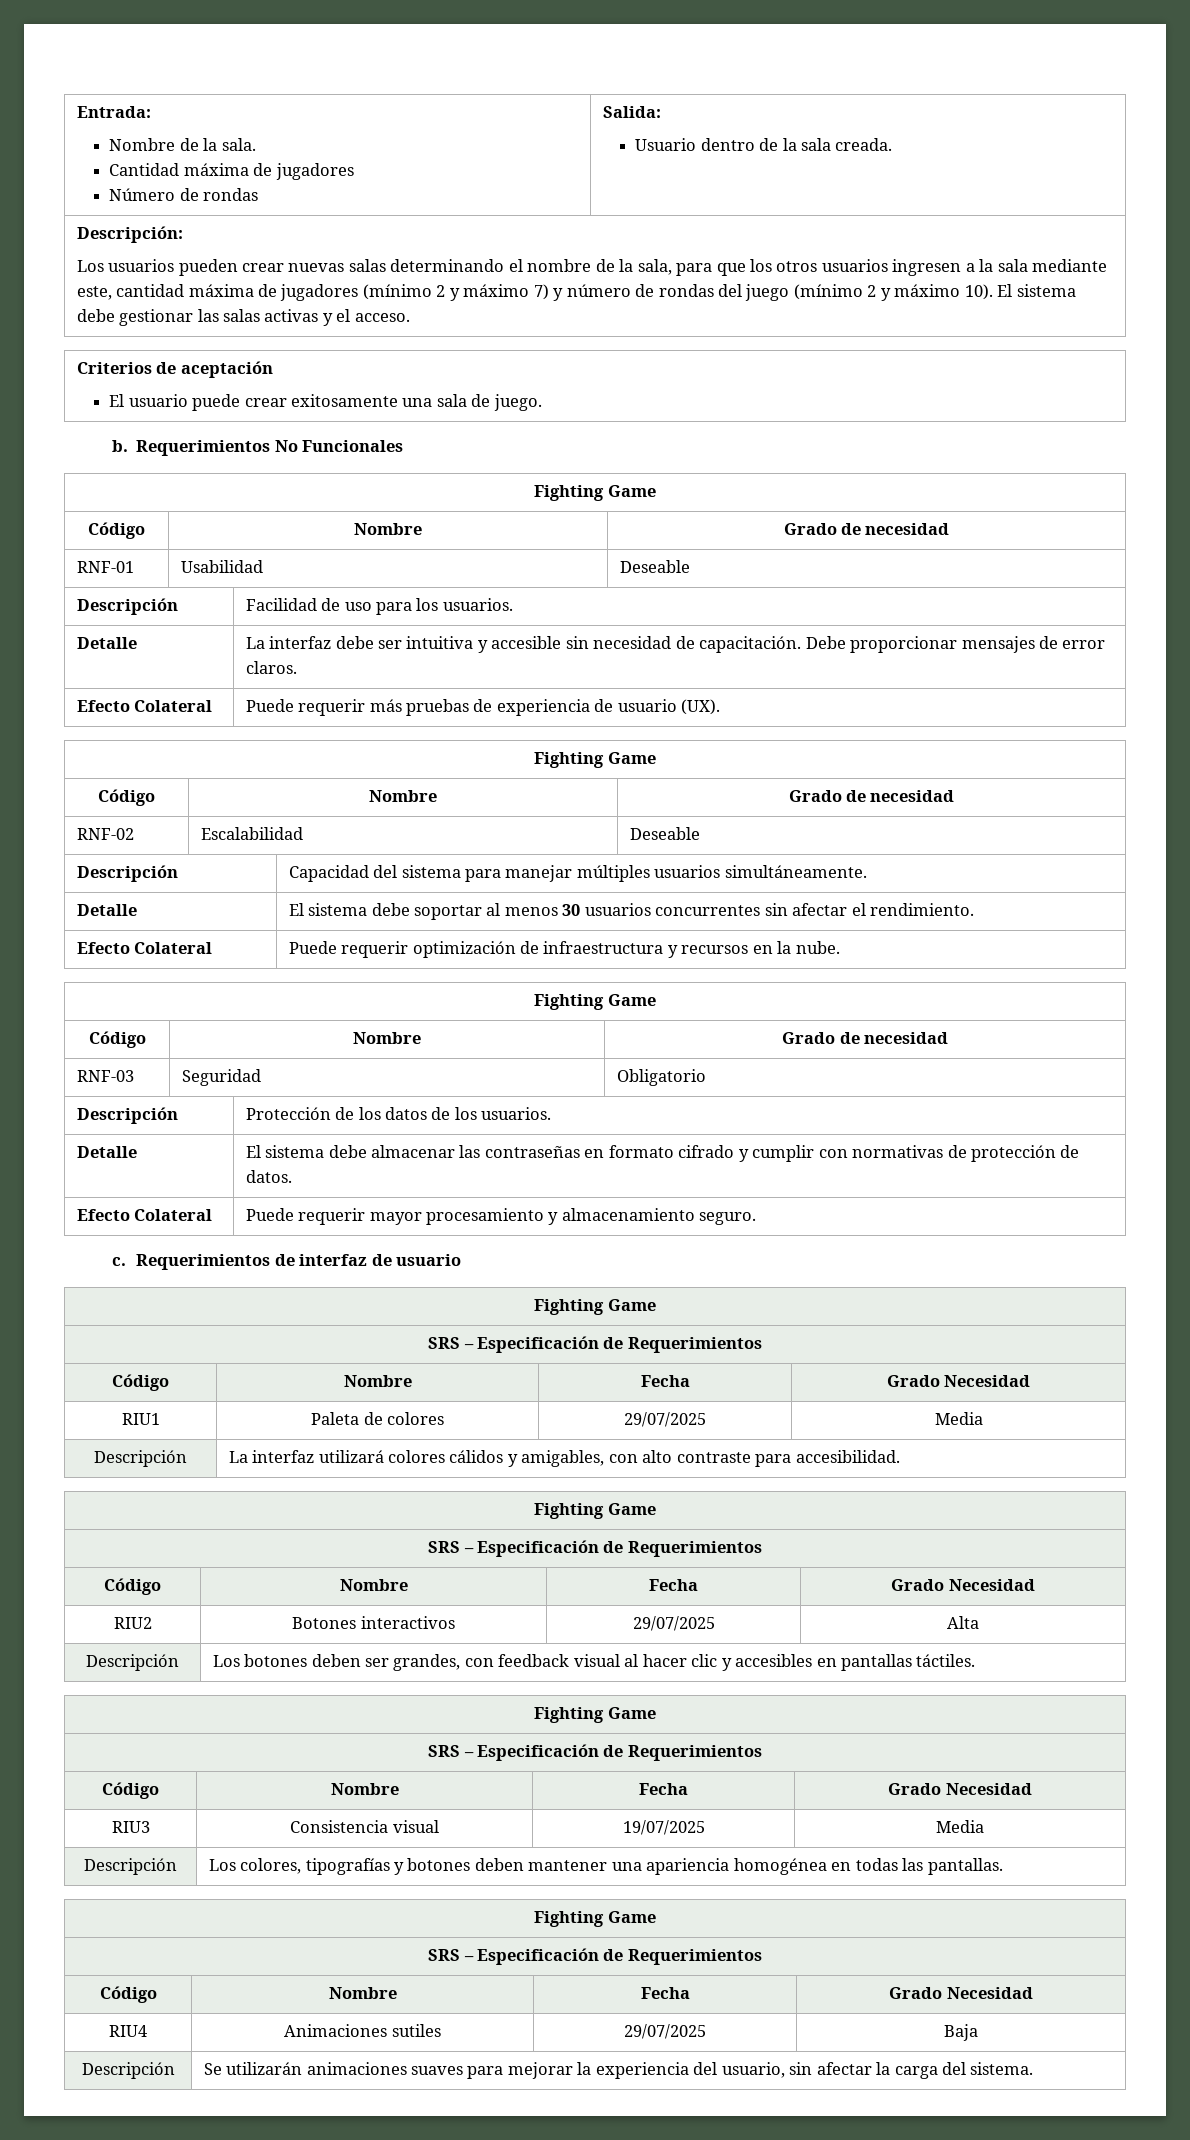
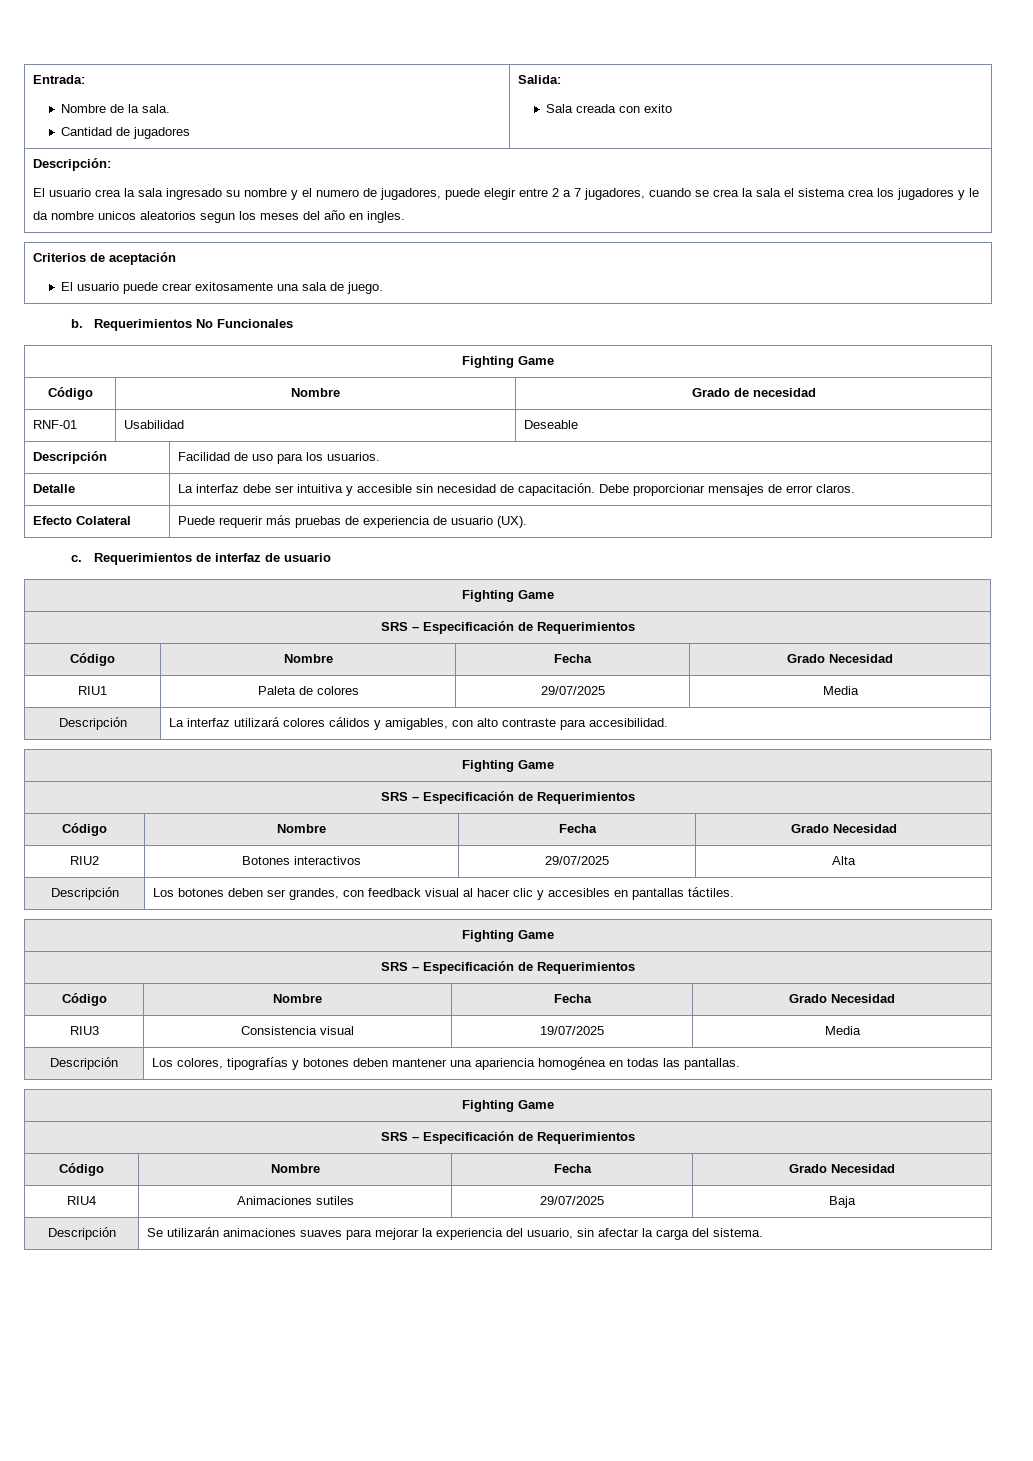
  Entrada:
  Nombre de la sala.
- Cantidad máxima de jugadores
- Número de rondas | Salida:
- Usuario dentro de la sala creada.
+ Cantidad de jugadores | Salida:
+ Sala creada con exito
  Descripción:
- Los usuarios pueden crear nuevas salas determinando el nombre de la sala, para que los otros usuarios ingresen a la sala mediante este, cantidad máxima de jugadores (mínimo 2 y máximo 7) y número de rondas del juego (mínimo 2 y máximo 10). El sistema debe gestionar las salas activas y el acceso.
+ El usuario crea la sala ingresado su nombre y el numero de jugadores, puede elegir entre 2 a 7 jugadores, cuando se crea la sala el sistema crea los jugadores y le da nombre unicos aleatorios segun los meses del año en ingles.
  Efecto Colateral | Puede requerir más pruebas de experiencia de usuario (UX).
- Fighting Game
- Código | Nombre | Grado de necesidad
- RNF-02 | Escalabilidad | Deseable
- Descripción | Capacidad del sistema para manejar múltiples usuarios simultáneamente.
- Detalle | El sistema debe soportar al menos 30 usuarios concurrentes sin afectar el rendimiento.
- Efecto Colateral | Puede requerir optimización de infraestructura y recursos en la nube.
- Fighting Game
- Código | Nombre | Grado de necesidad
- RNF-03 | Seguridad | Obligatorio
- Descripción | Protección de los datos de los usuarios.
- Detalle | El sistema debe almacenar las contraseñas en formato cifrado y cumplir con normativas de protección de datos.
- Efecto Colateral | Puede requerir mayor procesamiento y almacenamiento seguro.

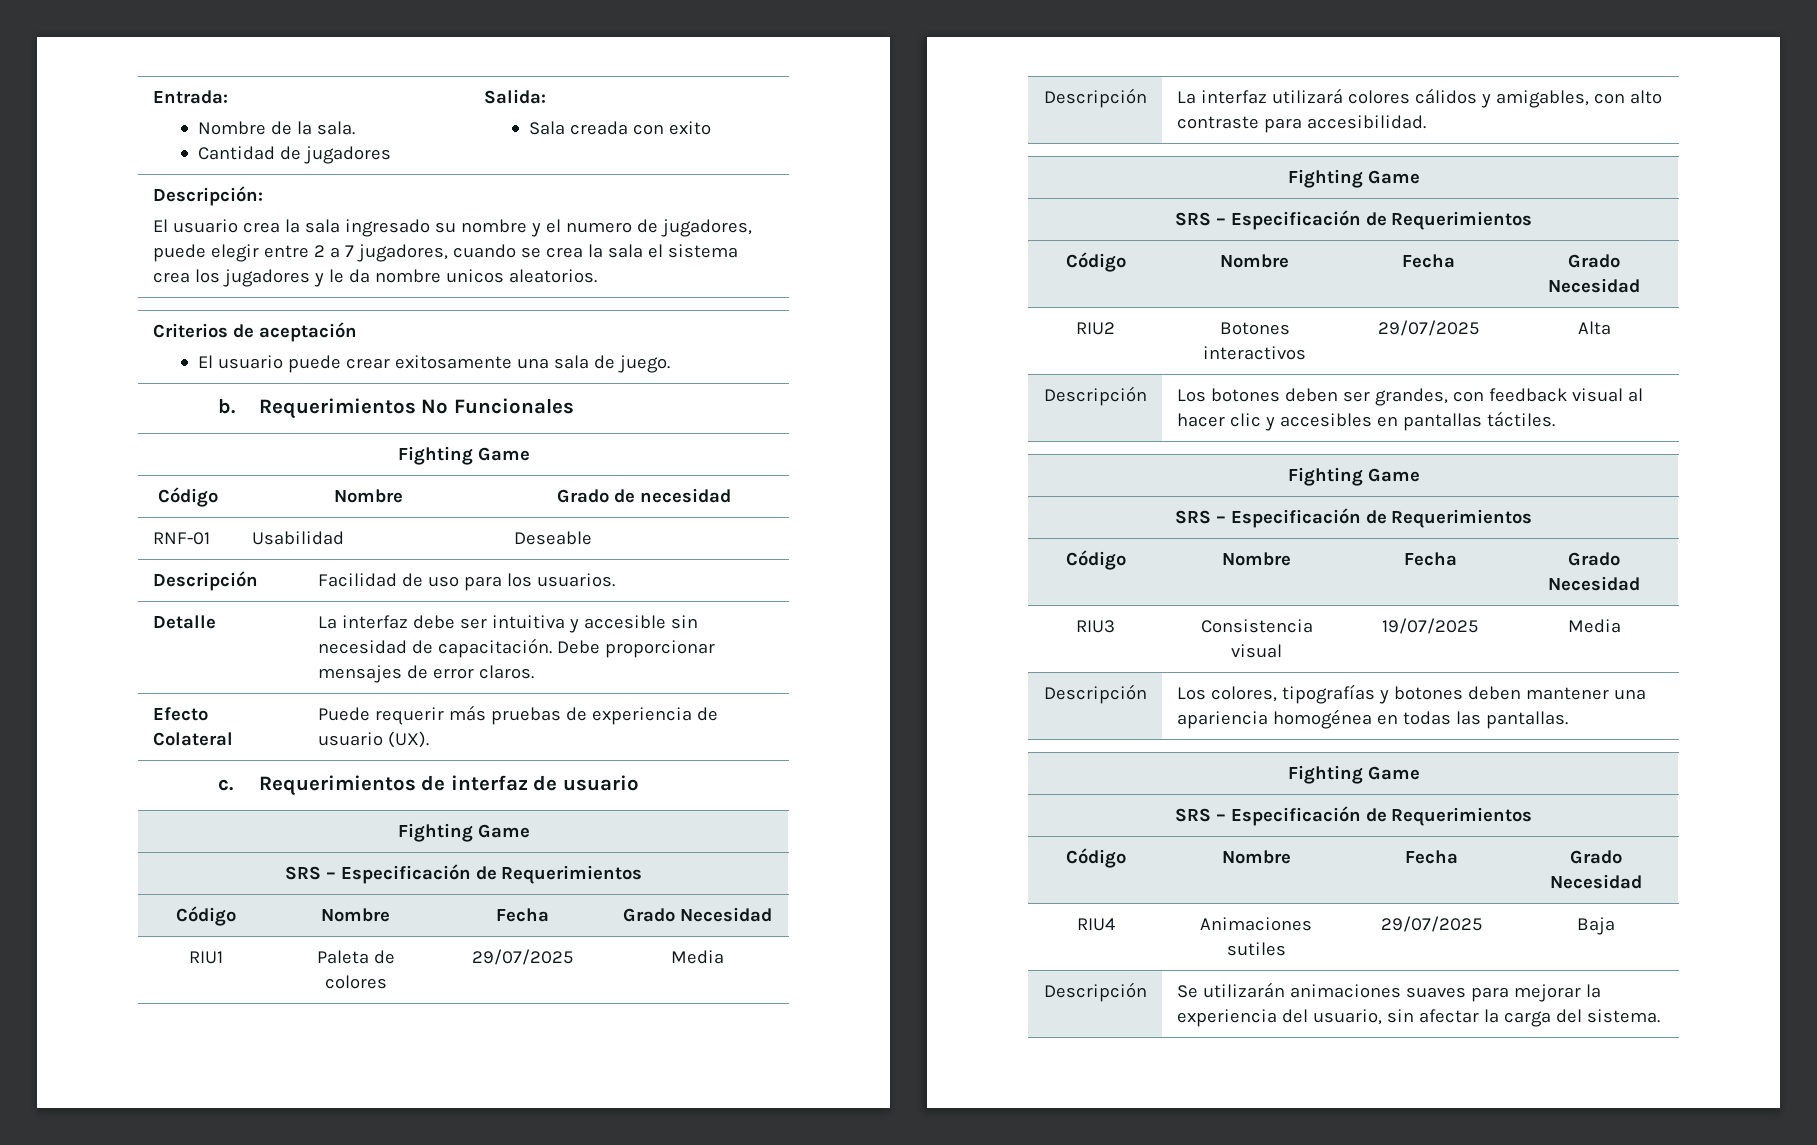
- El usuario crea la sala ingresado su nombre y el numero de jugadores, puede elegir entre 2 a 7 jugadores, cuando se crea la sala el sistema crea los jugadores y le da nombre unicos aleatorios segun los meses del año en ingles.
+ El usuario crea la sala ingresado su nombre y el numero de jugadores, puede elegir entre 2 a 7 jugadores, cuando se crea la sala el sistema crea los jugadores y le da nombre unicos aleatorios.

